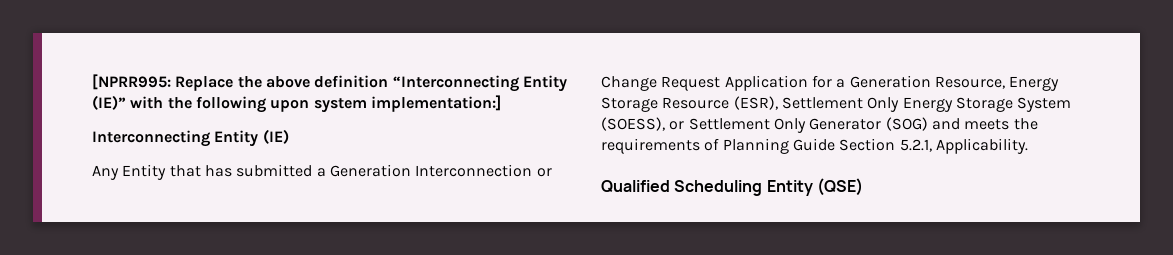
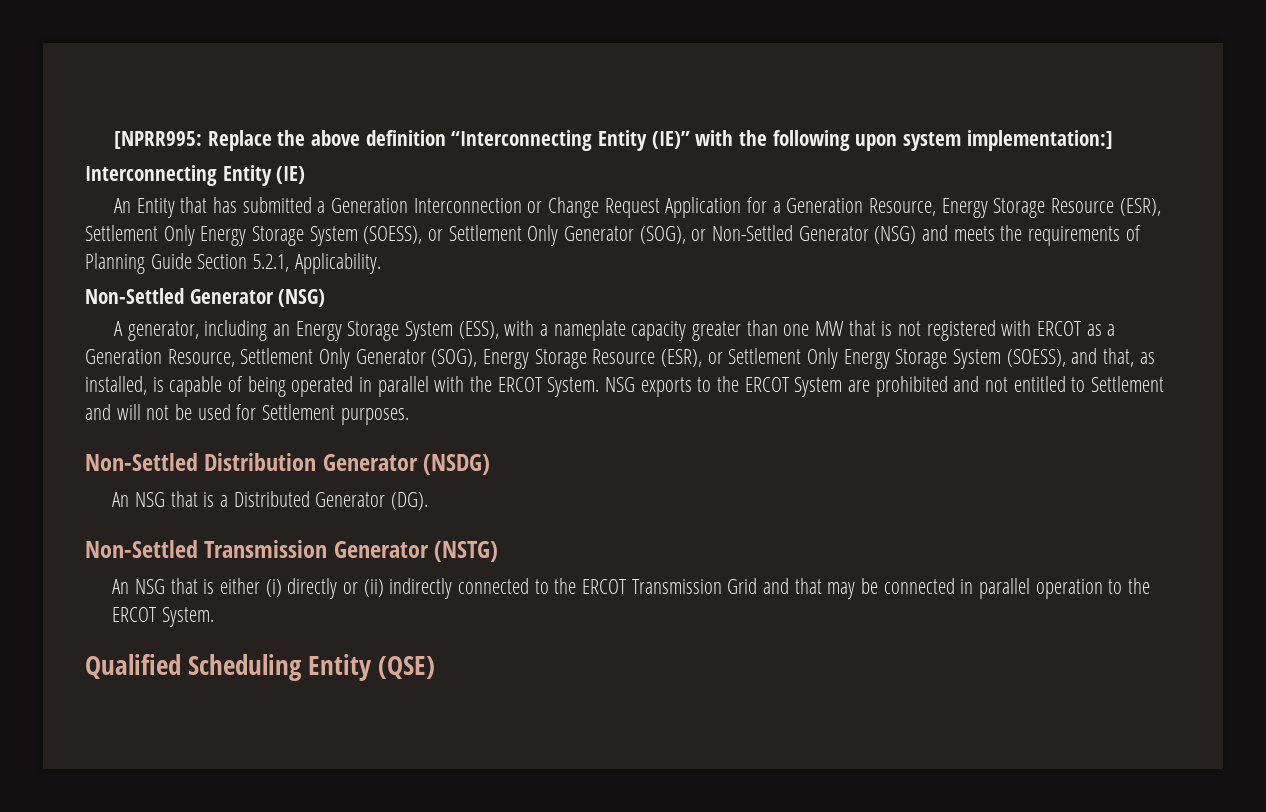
- Any Entity that has submitted a Generation Interconnection or Change Request Application for a Generation Resource, Energy Storage Resource (ESR), Settlement Only Energy Storage System (SOESS), or Settlement Only Generator (SOG) and meets the requirements of Planning Guide Section 5.2.1, Applicability.
+ An Entity that has submitted a Generation Interconnection or Change Request Application for a Generation Resource, Energy Storage Resource (ESR), Settlement Only Energy Storage System (SOESS), or Settlement Only Generator (SOG), or Non-Settled Generator (NSG) and meets the requirements of Planning Guide Section 5.2.1, Applicability.
+ Non-Settled Generator (NSG)
+ A generator, including an Energy Storage System (ESS), with a nameplate capacity greater than one MW that is not registered with ERCOT as a Generation Resource, Settlement Only Generator (SOG), Energy Storage Resource (ESR), or Settlement Only Energy Storage System (SOESS), and that, as installed, is capable of being operated in parallel with the ERCOT System. NSG exports to the ERCOT System are prohibited and not entitled to Settlement and will not be used for Settlement purposes.
+ Non-Settled Distribution Generator (NSDG)
+ An NSG that is a Distributed Generator (DG).
+ Non-Settled Transmission Generator (NSTG)
+ An NSG that is either (i) directly or (ii) indirectly connected to the ERCOT Transmission Grid and that may be connected in parallel operation to the ERCOT System.

